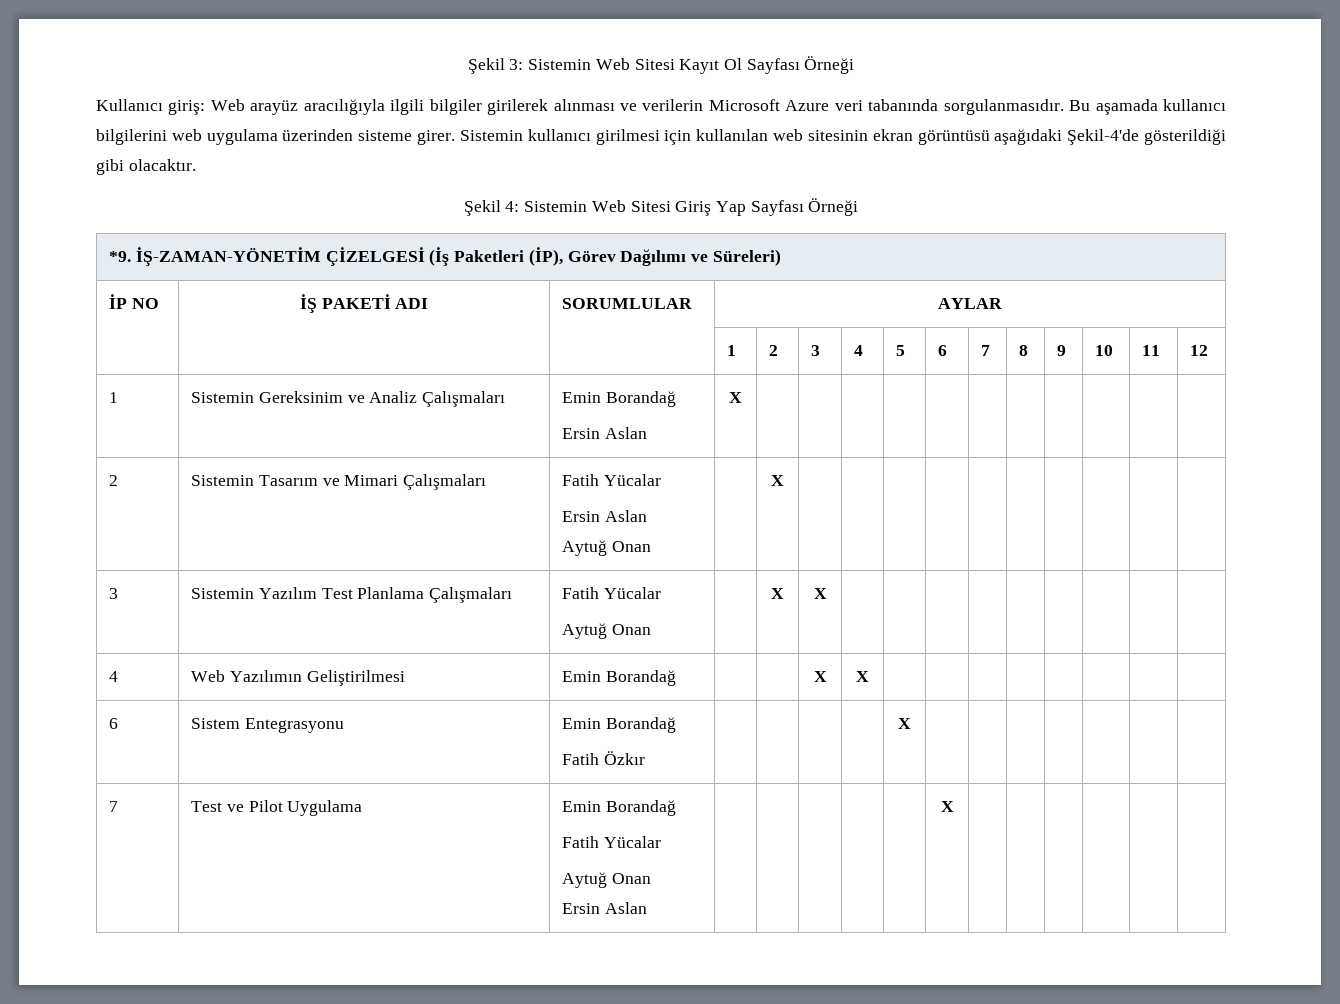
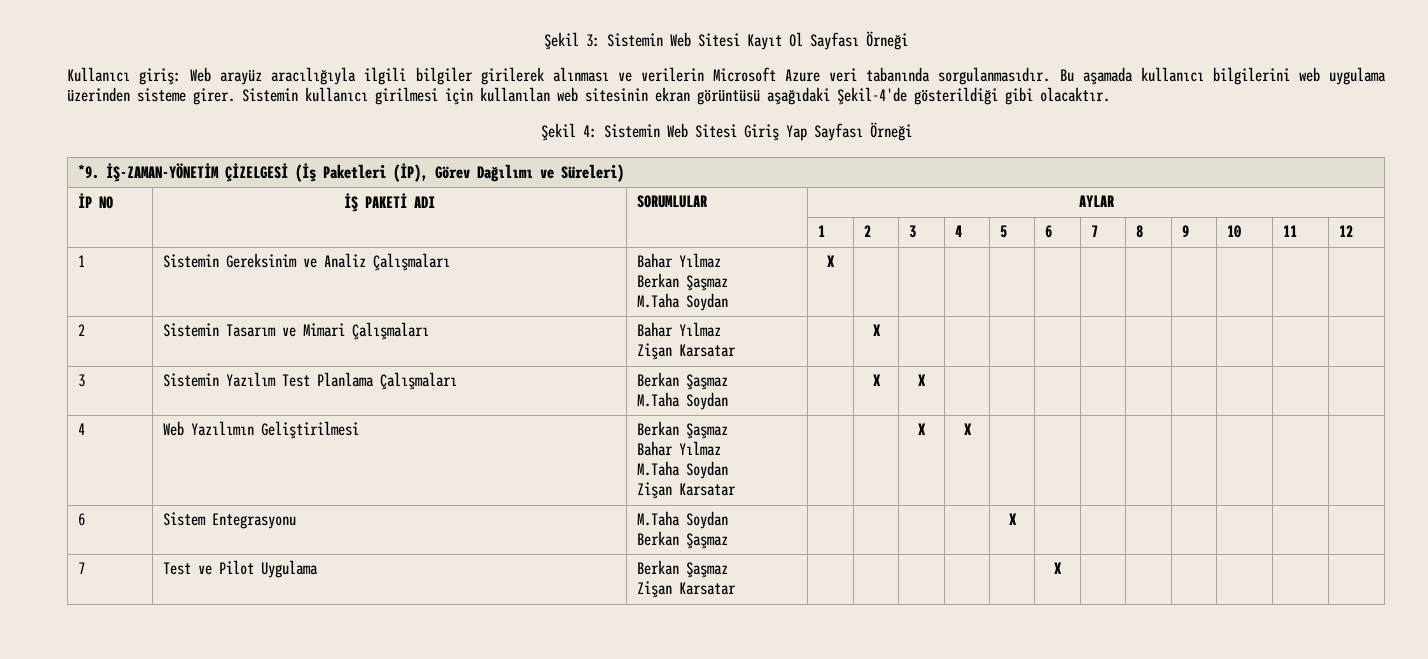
- 1 | Sistemin Gereksinim ve Analiz Çalışmaları | Emin Borandağ
- Ersin Aslan | X | | | | | | | | | | |
+ 1 | Sistemin Gereksinim ve Analiz Çalışmaları | Bahar Yılmaz
+ Berkan Şaşmaz
+ M.Taha Soydan | X | | | | | | | | | | |
- 2 | Sistemin Tasarım ve Mimari Çalışmaları | Fatih Yücalar
- Ersin Aslan
- Aytuğ Onan | | X | | | | | | | | | |
+ 2 | Sistemin Tasarım ve Mimari Çalışmaları | Bahar Yılmaz
+ Zişan Karsatar | | X | | | | | | | | | |
- 3 | Sistemin Yazılım Test Planlama Çalışmaları | Fatih Yücalar
- Aytuğ Onan | | X | X | | | | | | | | |
+ 3 | Sistemin Yazılım Test Planlama Çalışmaları | Berkan Şaşmaz
+ M.Taha Soydan | | X | X | | | | | | | | |
- 4 | Web Yazılımın Geliştirilmesi | Emin Borandağ | | | X | X | | | | | | | |
+ 4 | Web Yazılımın Geliştirilmesi | Berkan Şaşmaz
+ Bahar Yılmaz
+ M.Taha Soydan
+ Zişan Karsatar | | | X | X | | | | | | | |
- 6 | Sistem Entegrasyonu | Emin Borandağ
- Fatih Özkır | | | | | X | | | | | | |
+ 6 | Sistem Entegrasyonu | M.Taha Soydan
+ Berkan Şaşmaz | | | | | X | | | | | | |
- 7 | Test ve Pilot Uygulama | Emin Borandağ
- Fatih Yücalar
- Aytuğ Onan
- Ersin Aslan | | | | | | X | | | | | |
+ 7 | Test ve Pilot Uygulama | Berkan Şaşmaz
+ Zişan Karsatar | | | | | | X | | | | | |

